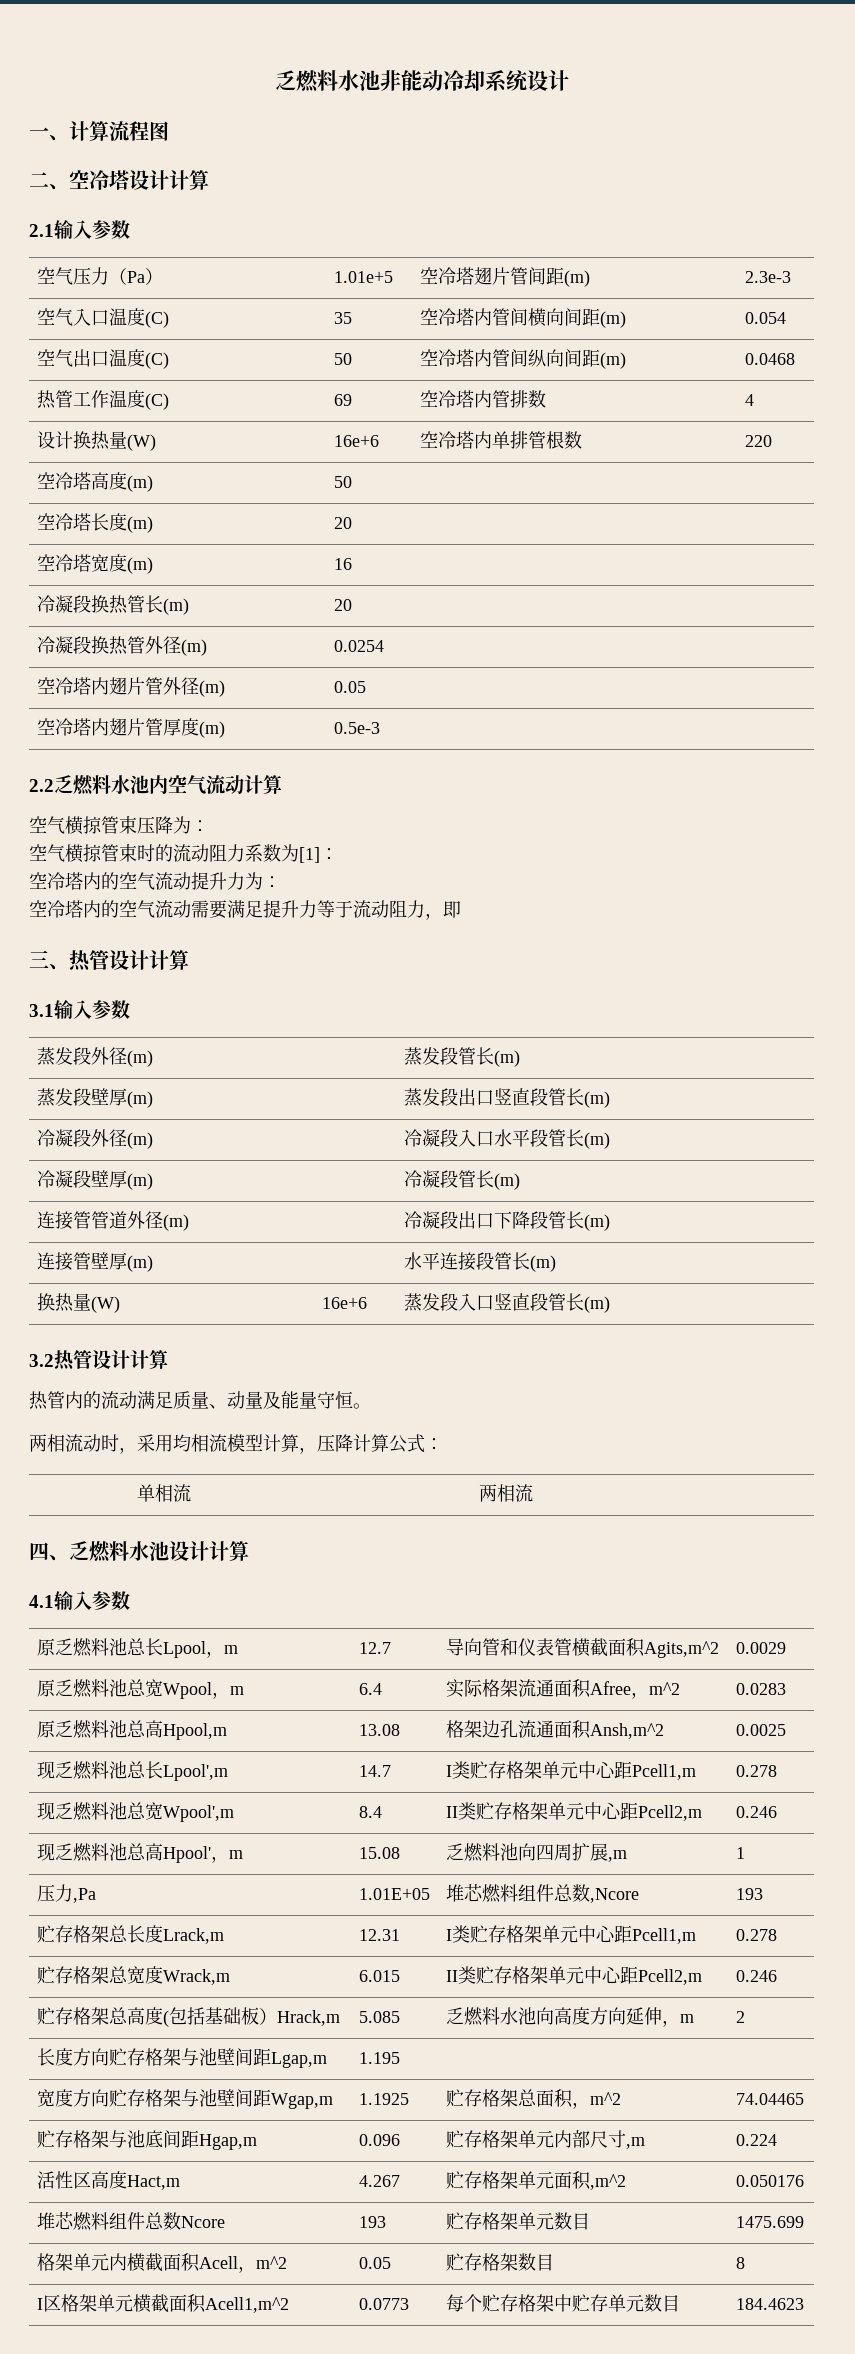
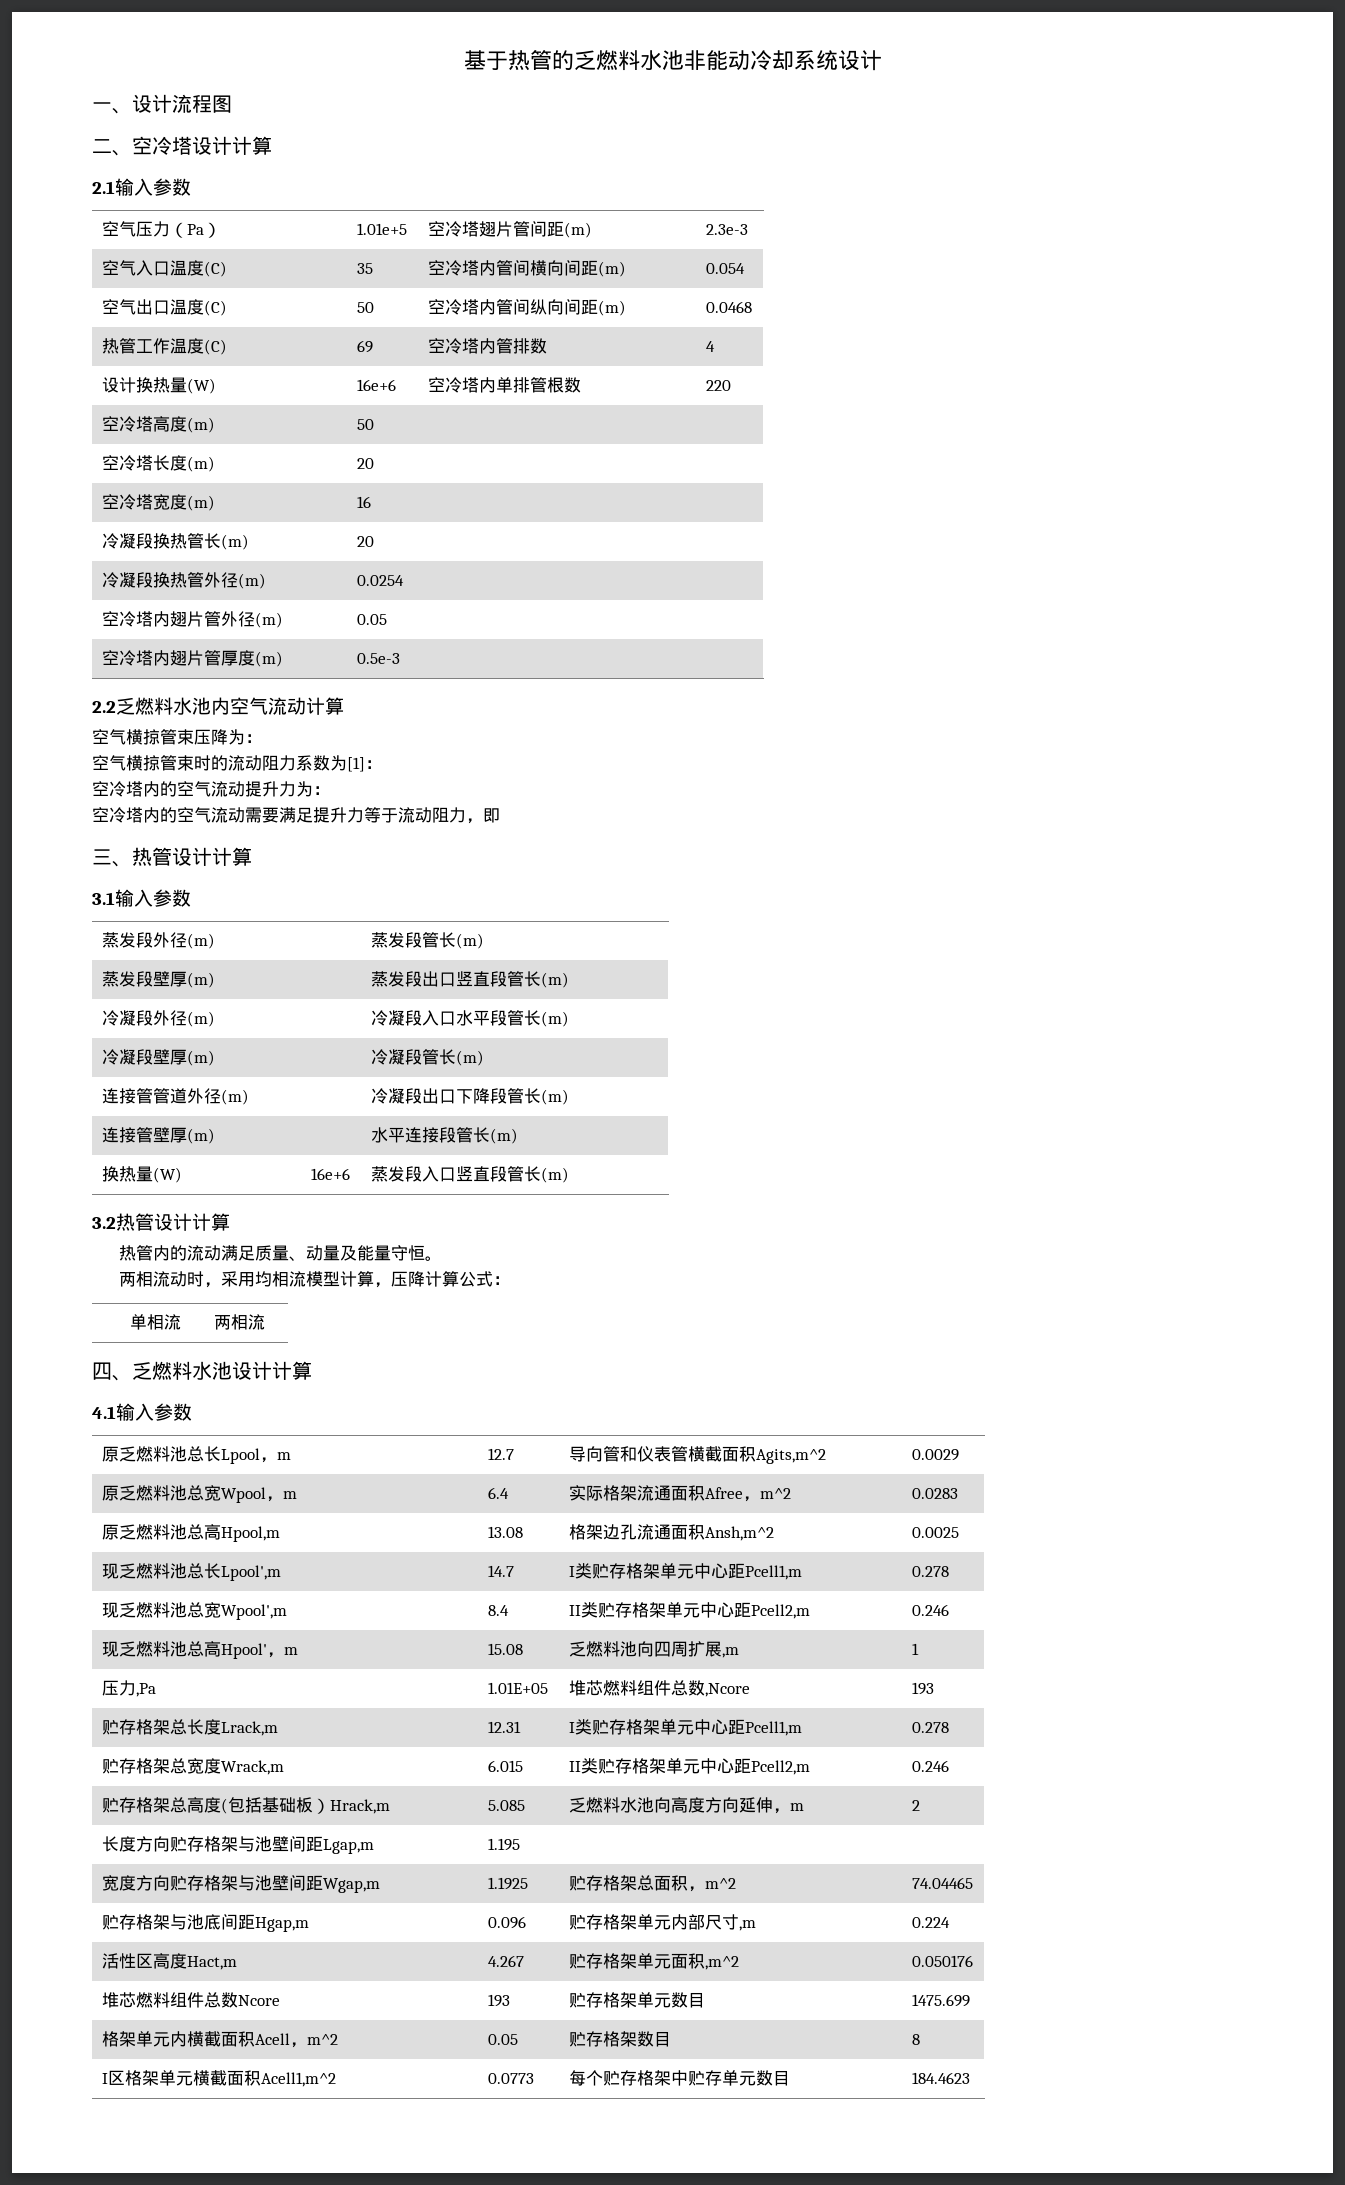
- 乏燃料水池非能动冷却系统设计
+ 基于热管的乏燃料水池非能动冷却系统设计
- 一、计算流程图
+ 一、设计流程图

